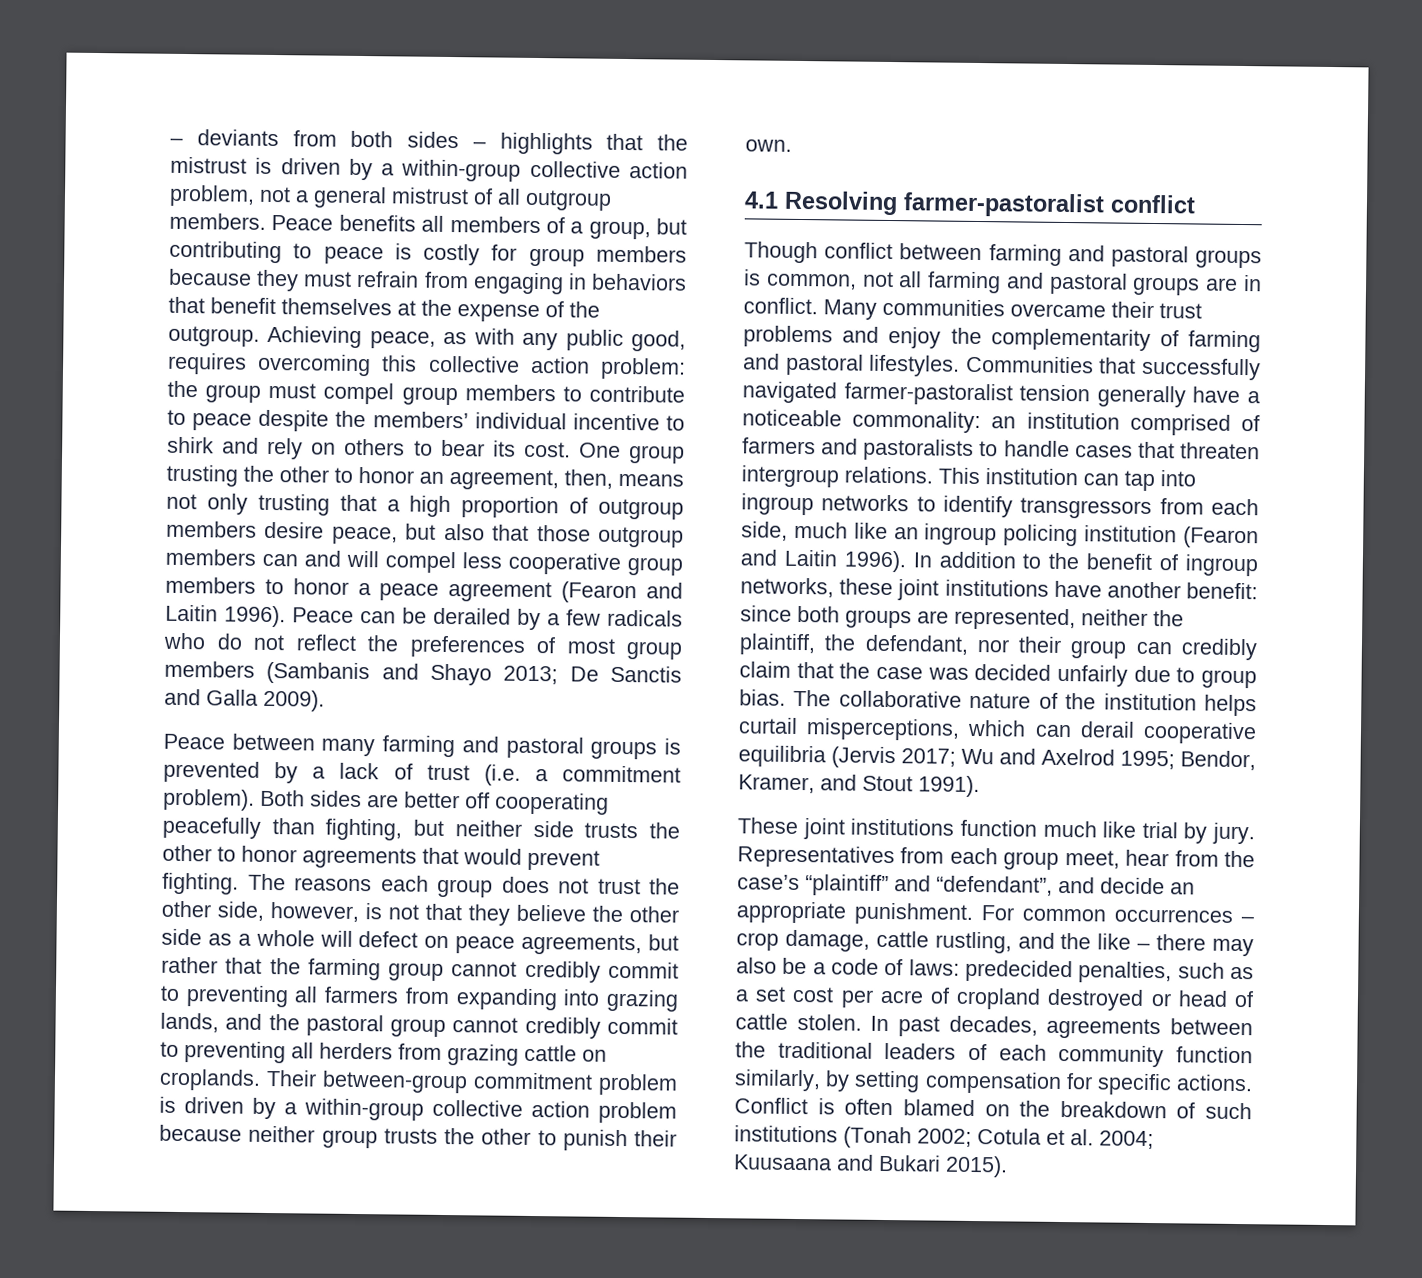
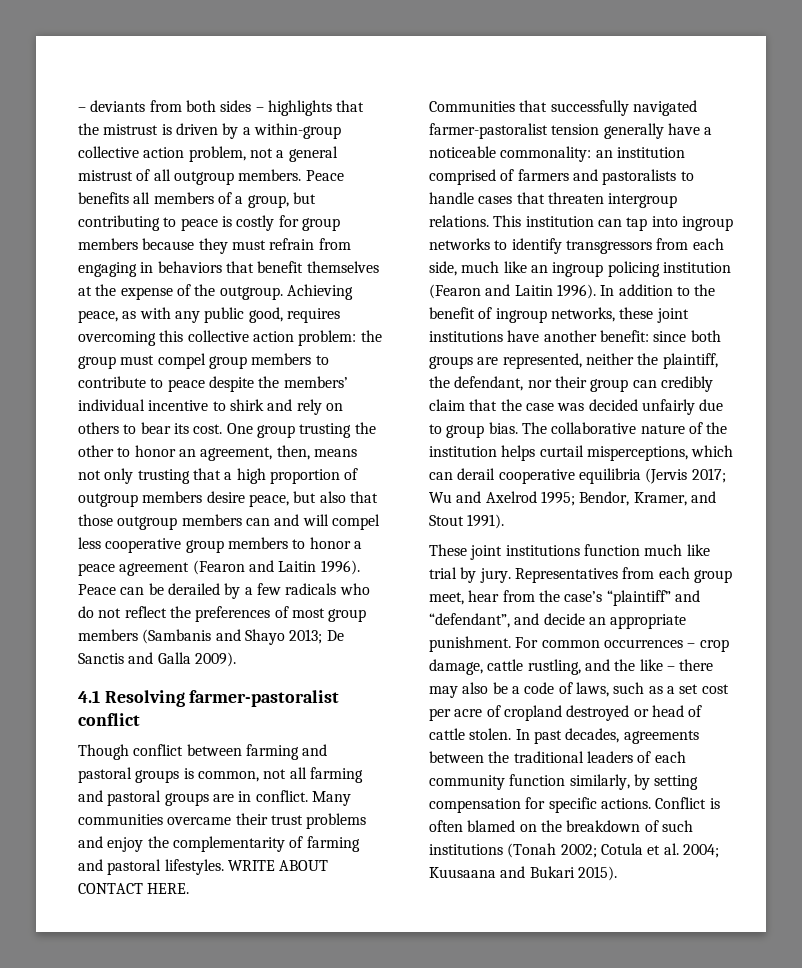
- Peace between many farming and pastoral groups is prevented by a lack of trust (i.e. a commitment problem). Both sides are better off cooperating peacefully than fighting, but neither side trusts the other to honor agreements that would prevent fighting. The reasons each group does not trust the other side, however, is not that they believe the other side as a whole will defect on peace agreements, but rather that the farming group cannot credibly commit to preventing all farmers from expanding into grazing lands, and the pastoral group cannot credibly commit to preventing all herders from grazing cattle on croplands. Their between-group commitment problem is driven by a within-group collective action problem because neither group trusts the other to punish their own.
- Many communities overcame their trust problems and enjoy the complementarity of farming and pastoral lifestyles. Communities that successfully navigated farmer-pastoralist tension generally have a noticeable commonality: an institution comprised of farmers and pastoralists to handle cases that threaten intergroup relations.
+ Many communities overcame their trust problems and enjoy the complementarity of farming and pastoral lifestyles. WRITE ABOUT CONTACT HERE.
+ Communities that successfully navigated farmer-pastoralist tension generally have a noticeable commonality: an institution comprised of farmers and pastoralists to handle cases that threaten intergroup relations.
- For common occurrences – crop damage, cattle rustling, and the like – there may also be a code of laws: predecided penalties, such as a set cost per acre of cropland destroyed or head of cattle stolen.
+ For common occurrences – crop damage, cattle rustling, and the like – there may also be a code of laws, such as a set cost per acre of cropland destroyed or head of cattle stolen.

